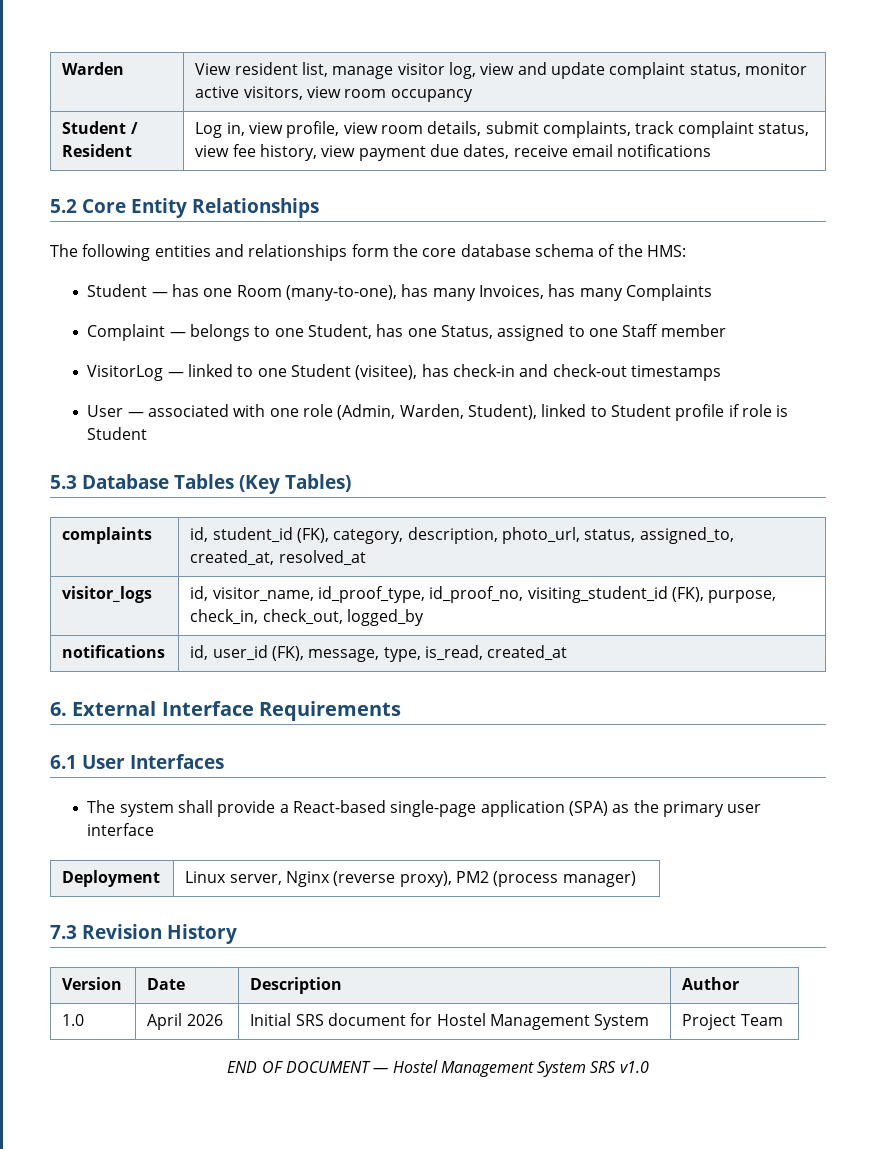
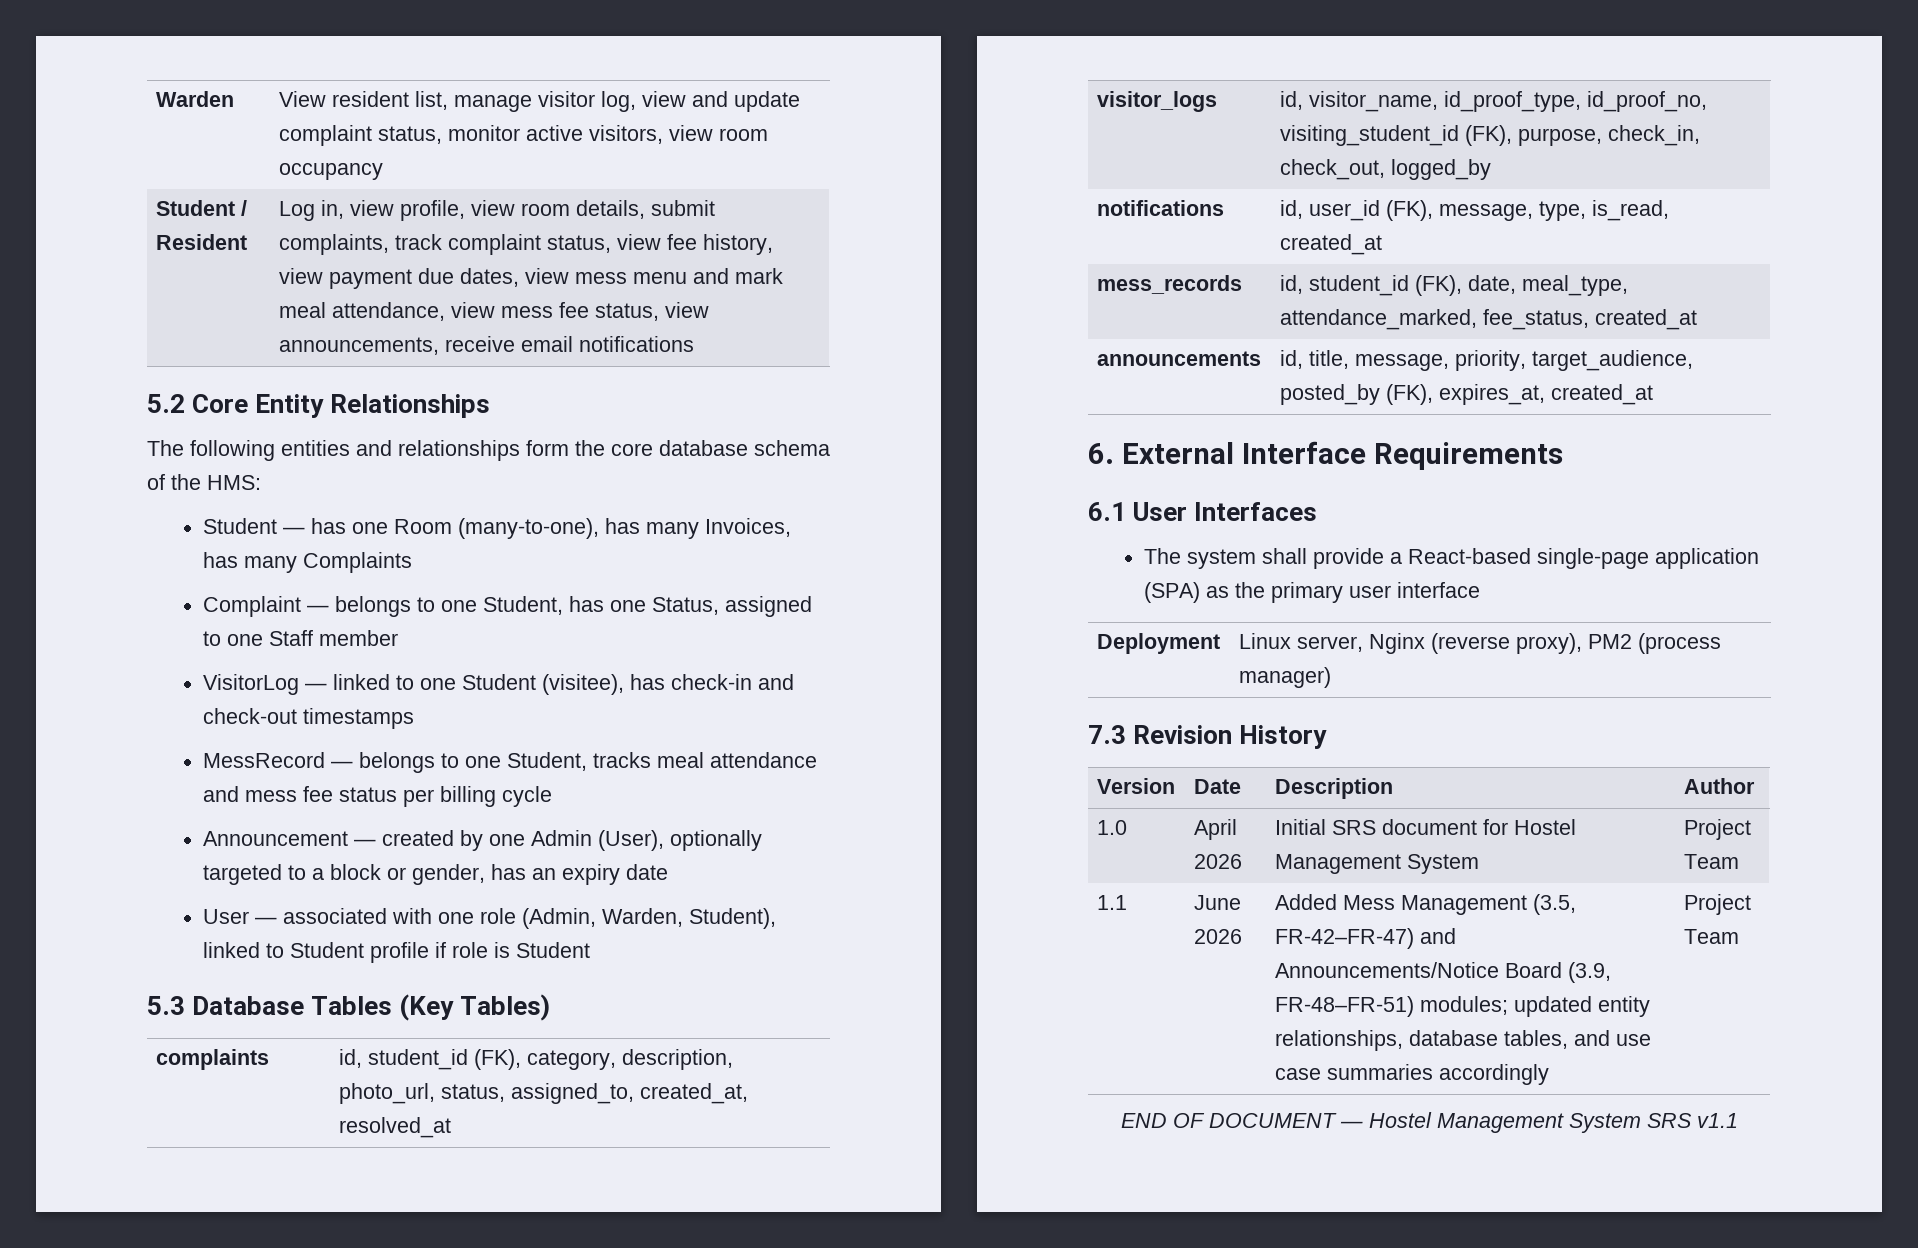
- Student / Resident | Log in, view profile, view room details, submit complaints, track complaint status, view fee history, view payment due dates, receive email notifications
+ Student / Resident | Log in, view profile, view room details, submit complaints, track complaint status, view fee history, view payment due dates, view mess menu and mark meal attendance, view mess fee status, view announcements, receive email notifications
+ MessRecord — belongs to one Student, tracks meal attendance and mess fee status per billing cycle
+ Announcement — created by one Admin (User), optionally targeted to a block or gender, has an expiry date
+ mess_records | id, student_id (FK), date, meal_type, attendance_marked, fee_status, created_at
+ announcements | id, title, message, priority, target_audience, posted_by (FK), expires_at, created_at
+ 1.1 | June 2026 | Added Mess Management (3.5, FR-42–FR-47) and Announcements/Notice Board (3.9, FR-48–FR-51) modules; updated entity relationships, database tables, and use case summaries accordingly | Project Team
- END OF DOCUMENT — Hostel Management System SRS v1.0
+ END OF DOCUMENT — Hostel Management System SRS v1.1

